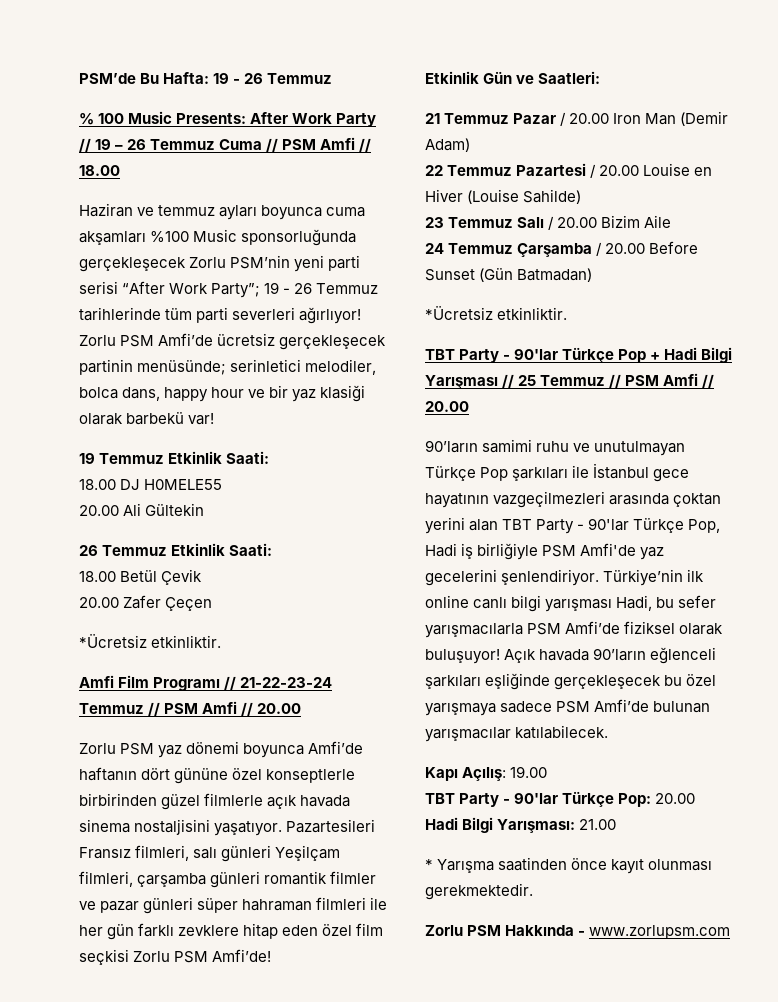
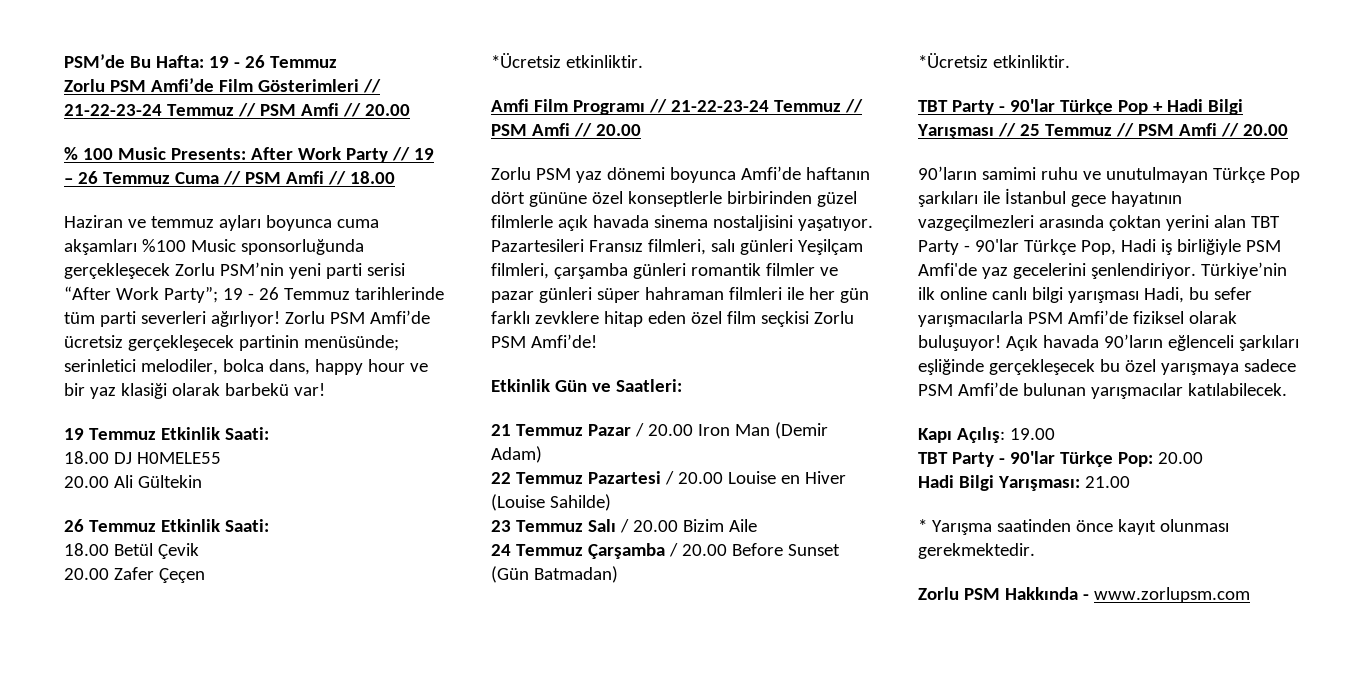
+ Zorlu PSM Amfi’de Film Gösterimleri // 21-22-23-24 Temmuz // PSM Amfi // 20.00

